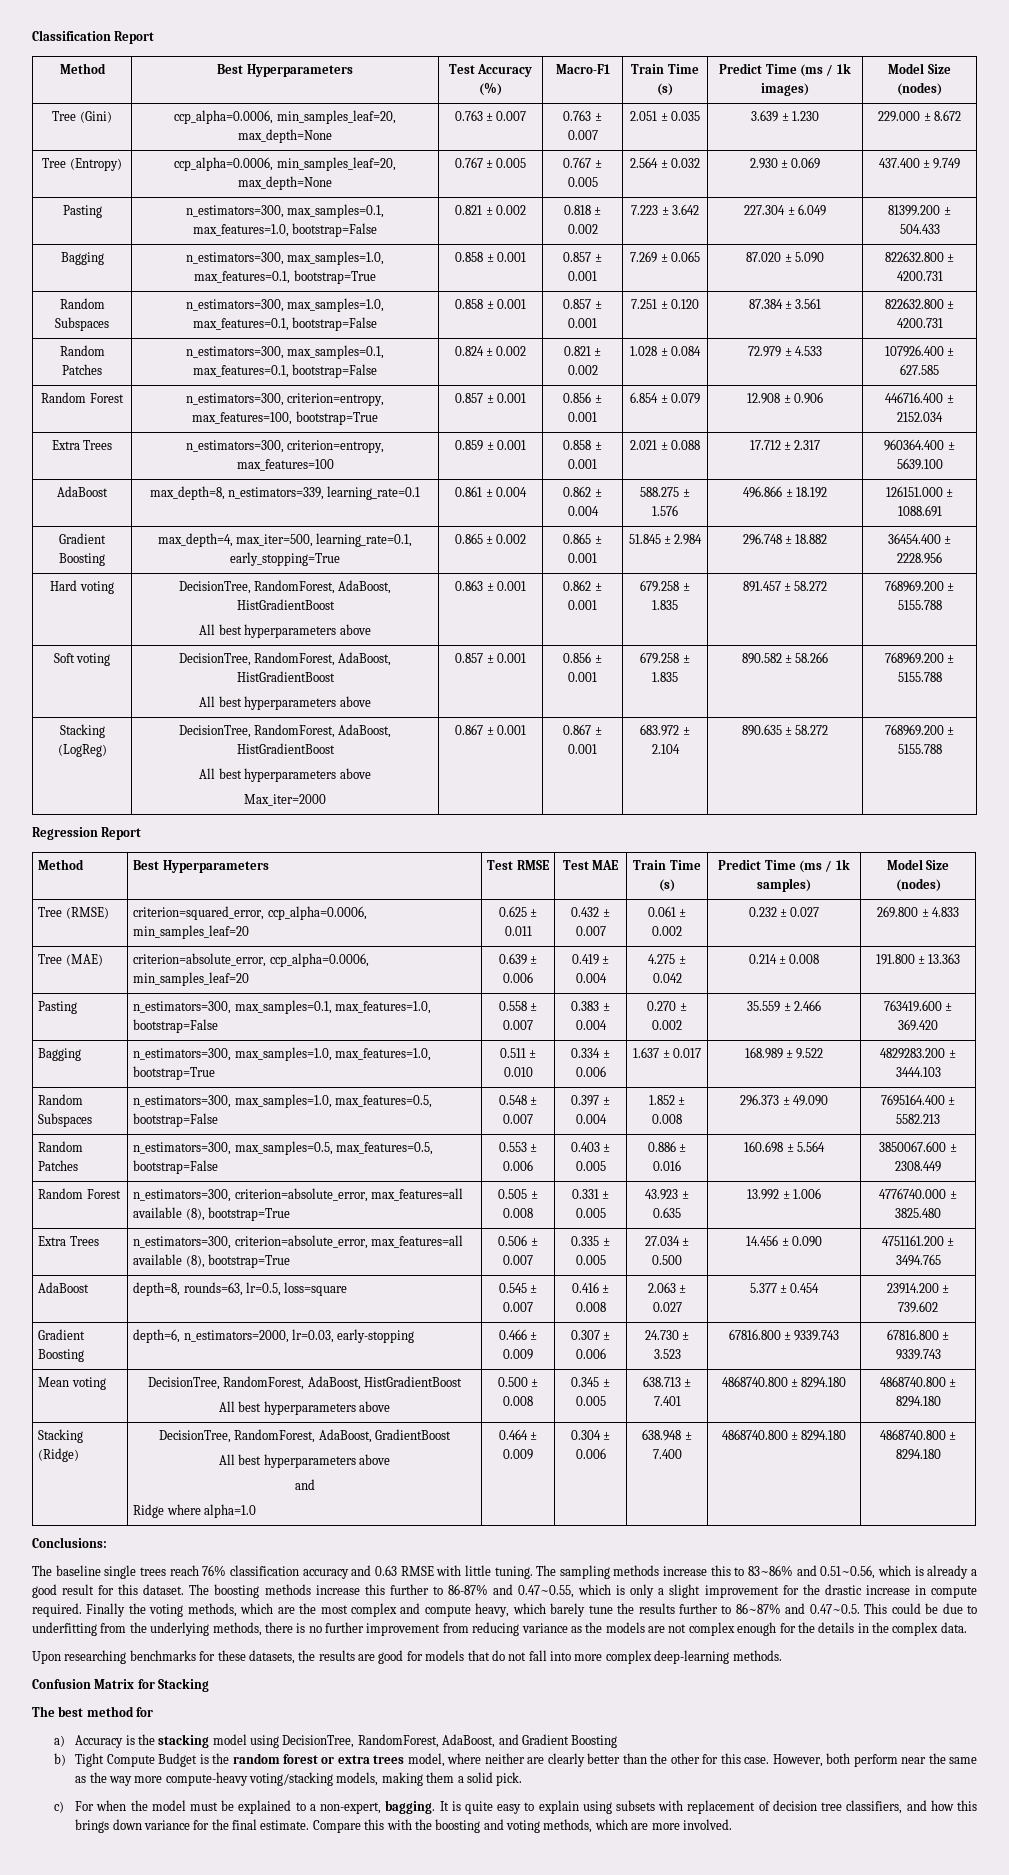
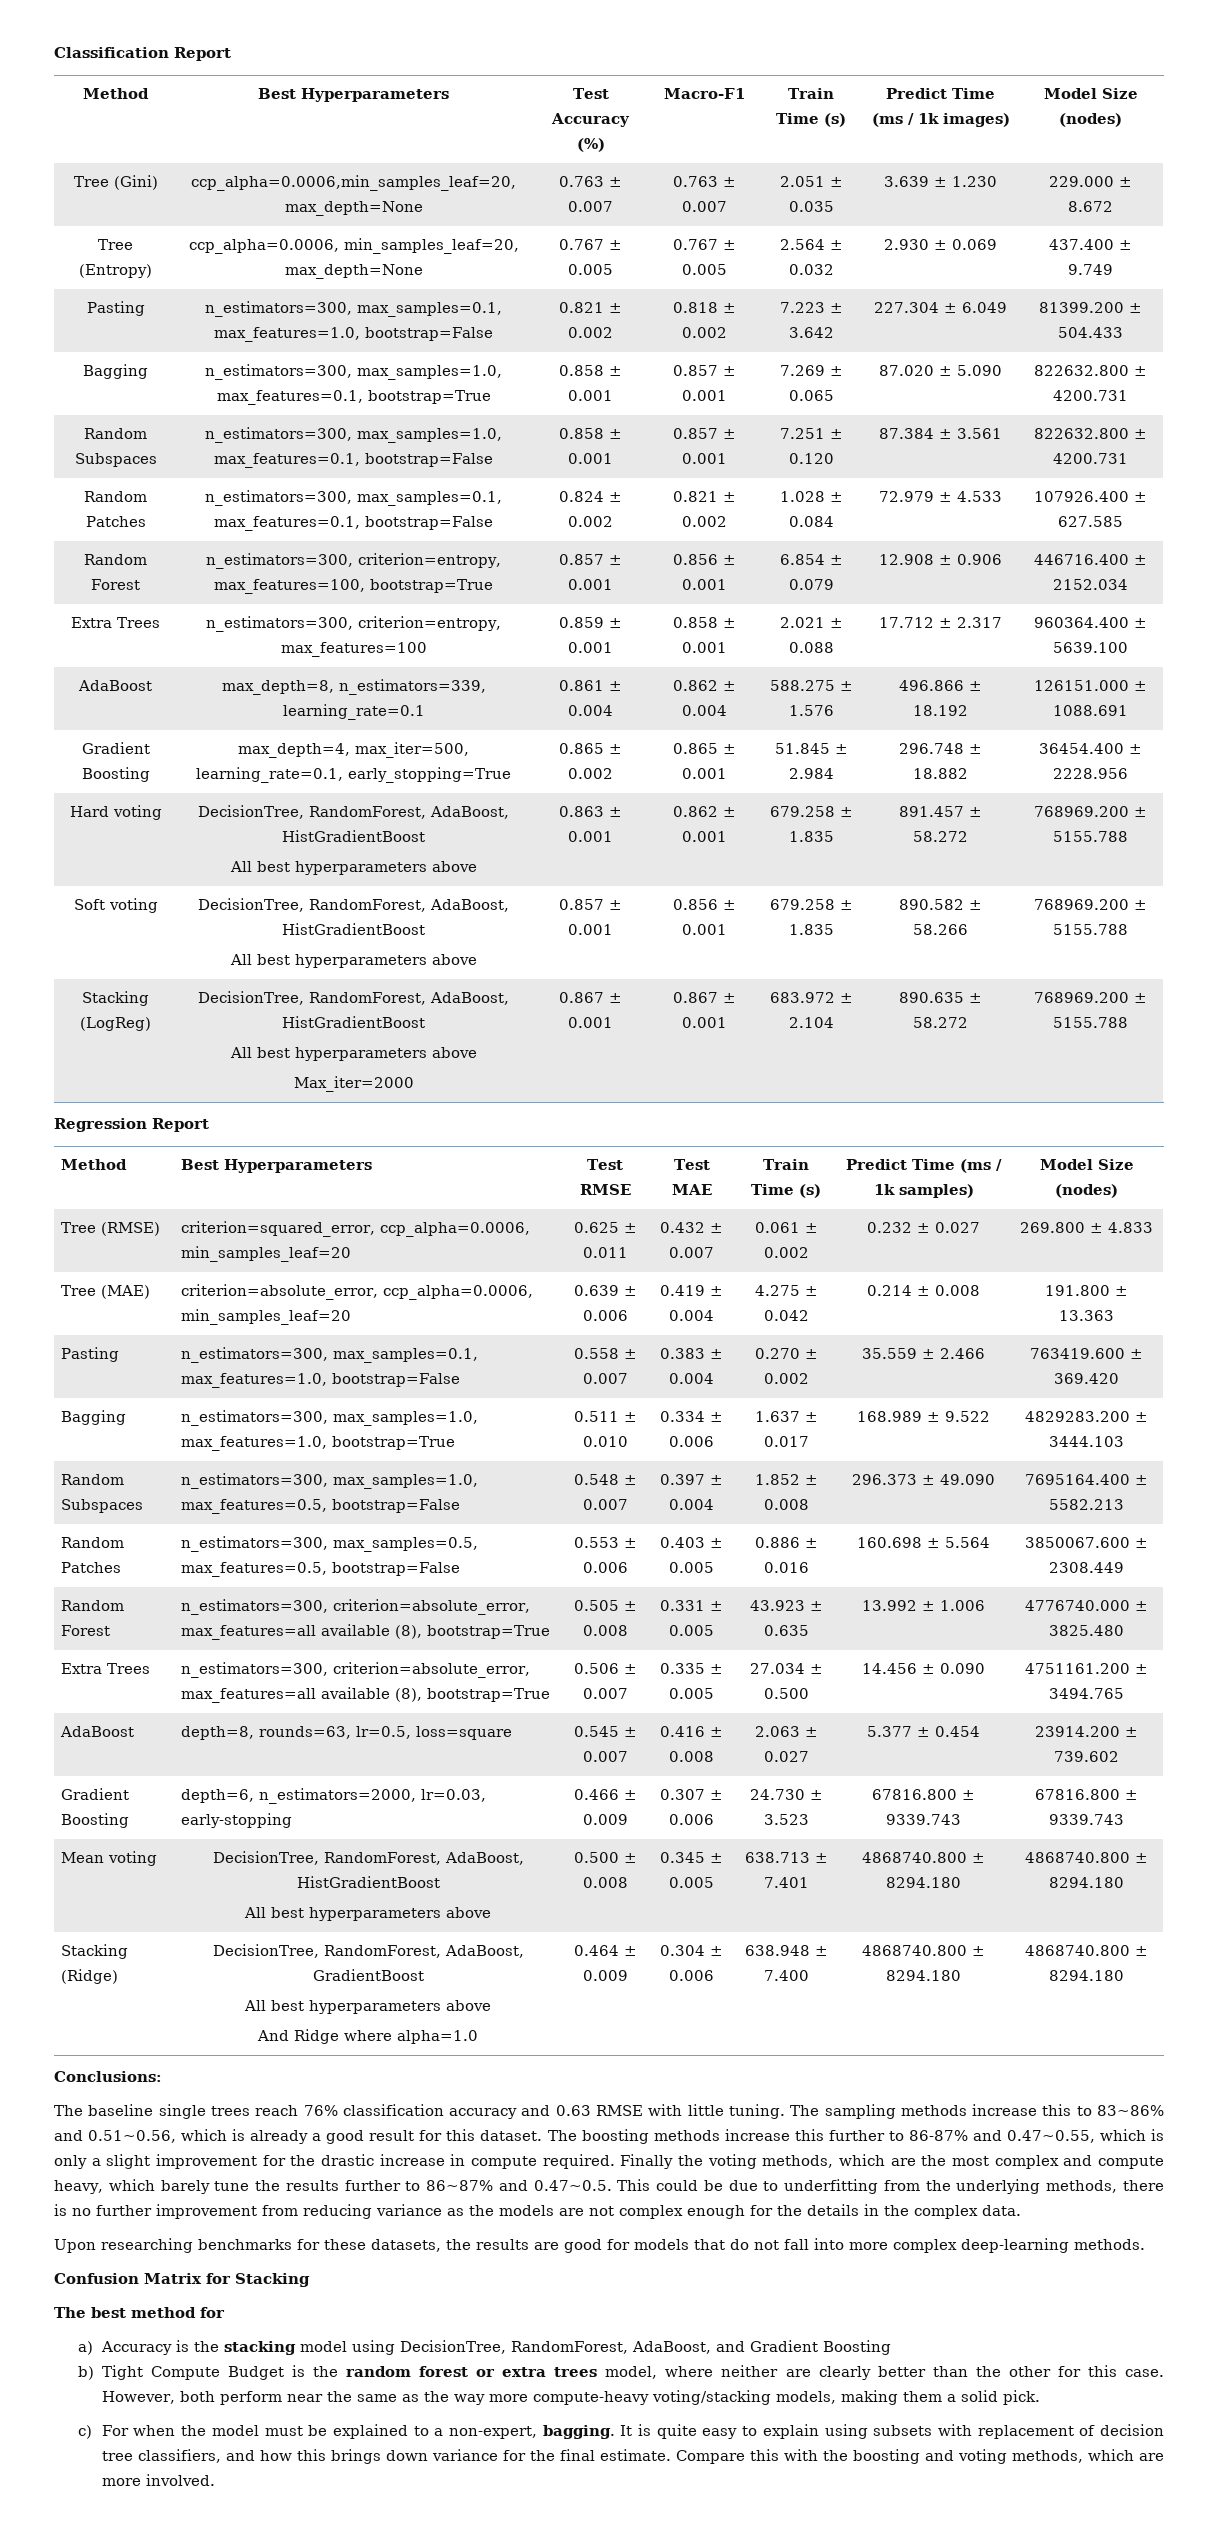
- Tree (Gini) | ccp_alpha=0.0006, min_samples_leaf=20, max_depth=None | 0.763 ± 0.007 | 0.763 ± 0.007 | 2.051 ± 0.035 | 3.639 ± 1.230 | 229.000 ± 8.672
+ Tree (Gini) | ccp_alpha=0.0006,min_samples_leaf=20, max_depth=None | 0.763 ± 0.007 | 0.763 ± 0.007 | 2.051 ± 0.035 | 3.639 ± 1.230 | 229.000 ± 8.672
  Stacking (Ridge) | DecisionTree, RandomForest, AdaBoost, GradientBoost
  All best hyperparameters above
- and
- Ridge where alpha=1.0 | 0.464 ± 0.009 | 0.304 ± 0.006 | 638.948 ± 7.400 | 4868740.800 ± 8294.180 | 4868740.800 ± 8294.180
+ And Ridge where alpha=1.0 | 0.464 ± 0.009 | 0.304 ± 0.006 | 638.948 ± 7.400 | 4868740.800 ± 8294.180 | 4868740.800 ± 8294.180

